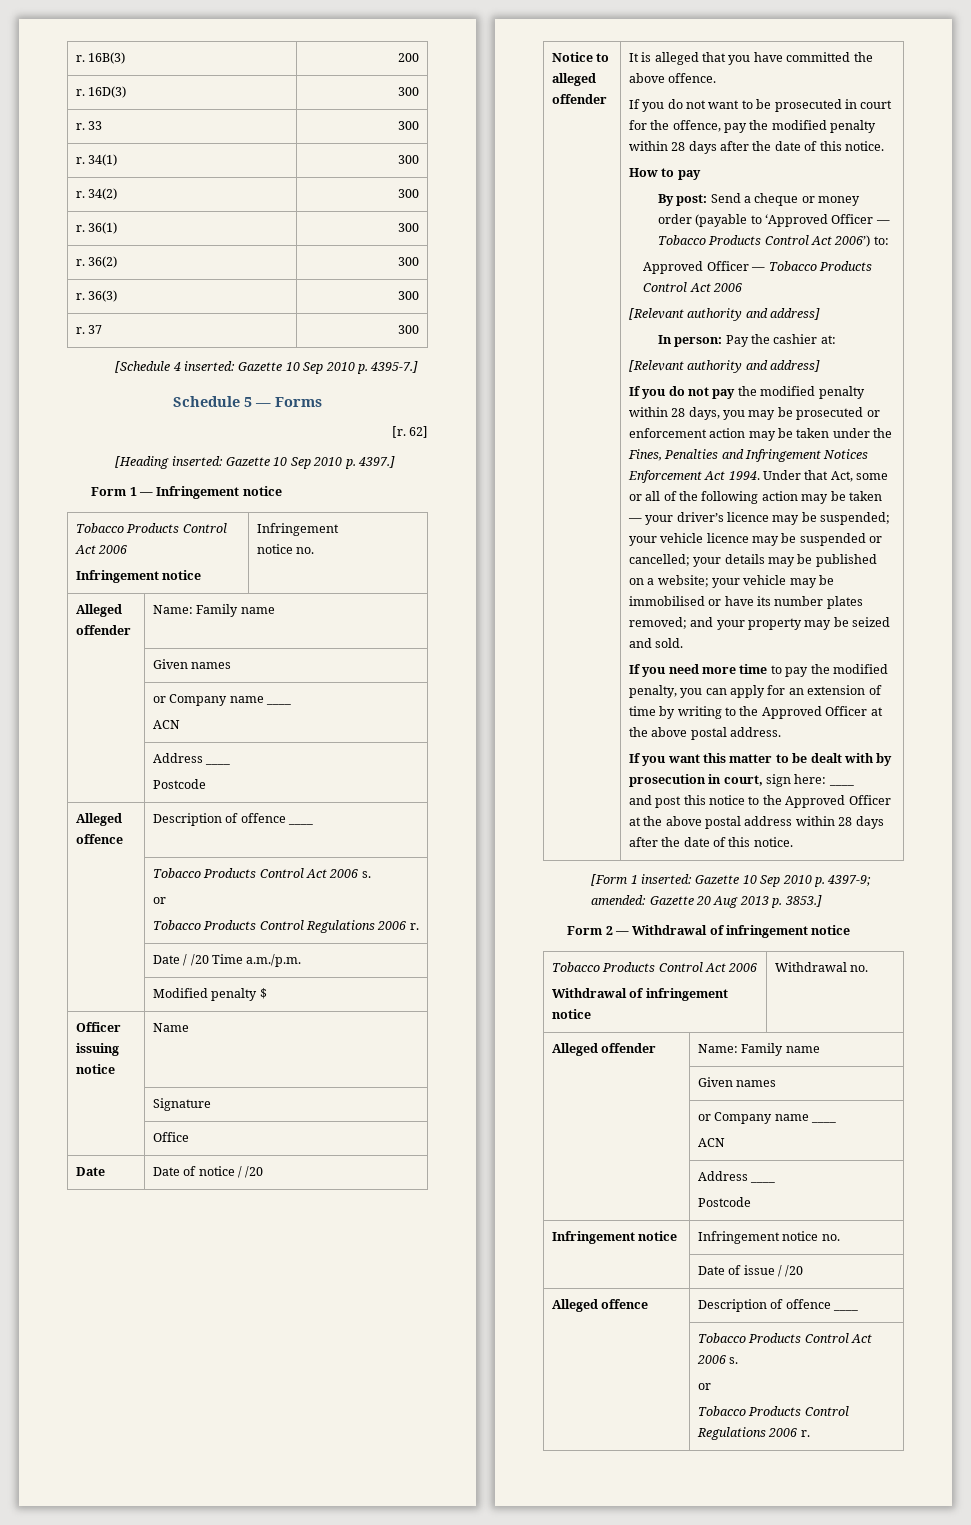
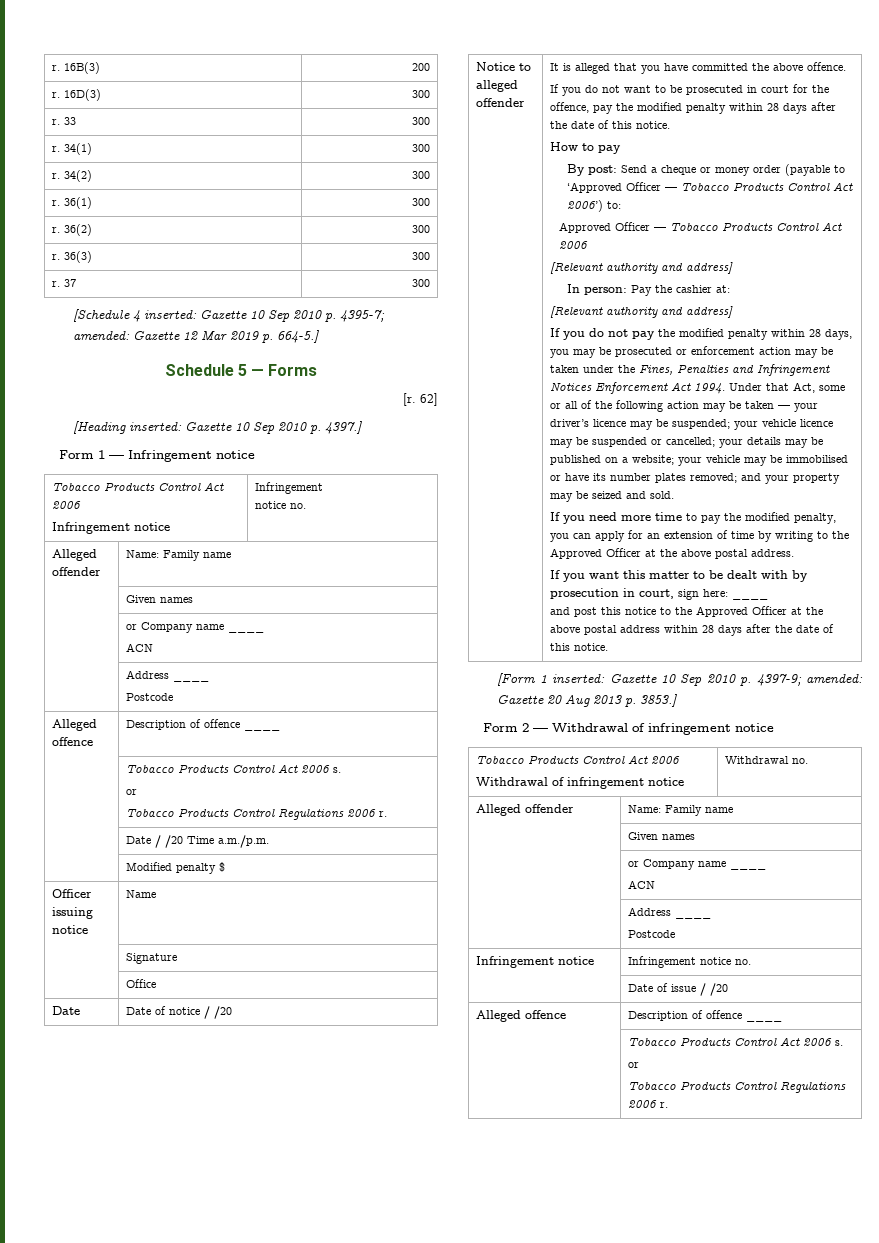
- [Schedule 4 inserted: Gazette 10 Sep 2010 p. 4395-7.]
+ [Schedule 4 inserted: Gazette 10 Sep 2010 p. 4395-7; amended: Gazette 12 Mar 2019 p. 664-5.]

